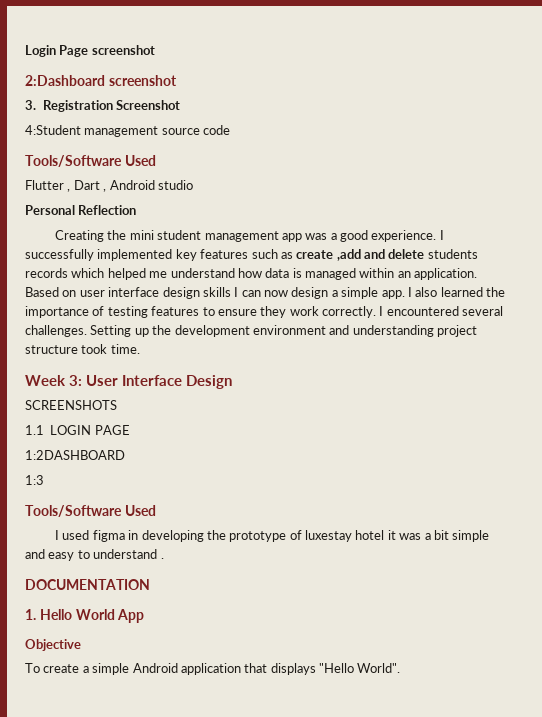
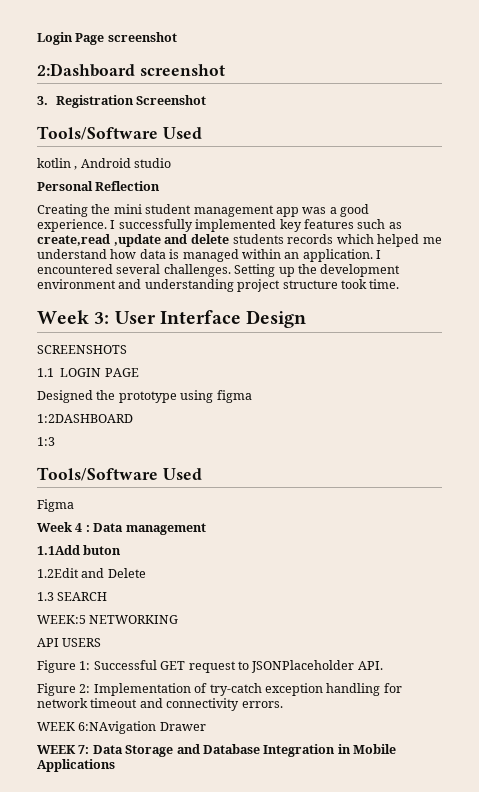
  3. Registration Screenshot
- 4:Student management source code
  Tools/Software Used
- Flutter , Dart , Android studio
+ kotlin , Android studio
- I successfully implemented key features such as create ,add and delete students records which helped me understand how data is managed within an application.
+ I successfully implemented key features such as create,read ,update and delete students records which helped me understand how data is managed within an application.
- Based on user interface design skills I can now design a simple app. I also learned the importance of testing features to ensure they work correctly.
+ Designed the prototype using figma
- I used figma in developing the prototype of luxestay hotel it was a bit simple and easy to understand .
- DOCUMENTATION
- 1. Hello World App
- Objective
- To create a simple Android application that displays "Hello World".
+ Figma
+ Week 4 : Data management
+ 1.1Add buton
+ 1.2Edit and Delete
+ 1.3 SEARCH
+ WEEK:5 NETWORKING
+ API USERS
+ Figure 1: Successful GET request to JSONPlaceholder API.
+ Figure 2: Implementation of try-catch exception handling for network timeout and connectivity errors.
+ WEEK 6:NAvigation Drawer
+ WEEK 7: Data Storage and Database Integration in Mobile Applications

